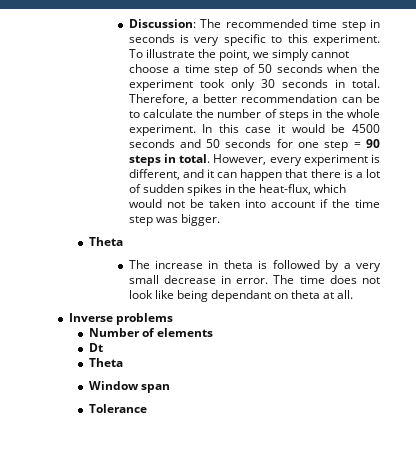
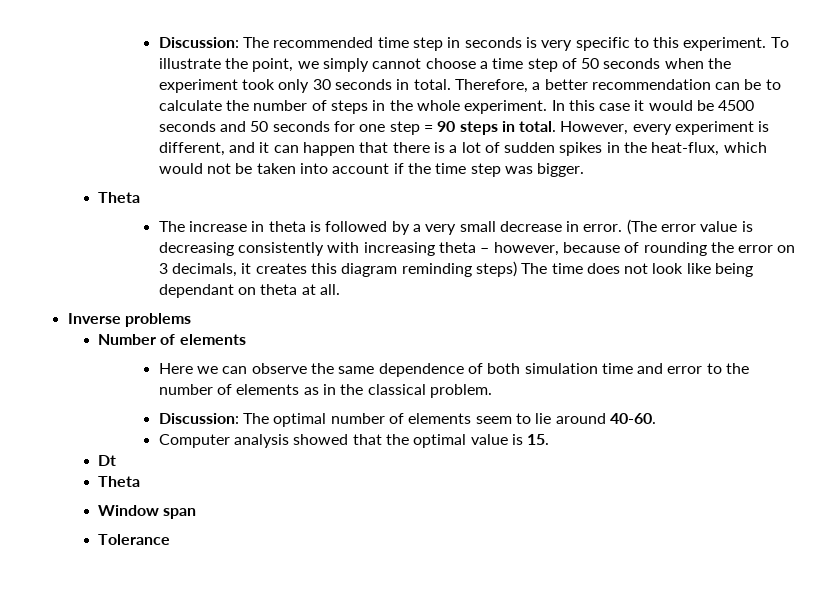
- The time does not look like being dependant on theta at all.
+ (The error value is decreasing consistently with increasing theta – however, because of rounding the error on 3 decimals, it creates this diagram reminding steps) The time does not look like being dependant on theta at all.
+ Here we can observe the same dependence of both simulation time and error to the number of elements as in the classical problem.
+ Discussion: The optimal number of elements seem to lie around 40-60.
+ Computer analysis showed that the optimal value is 15.

